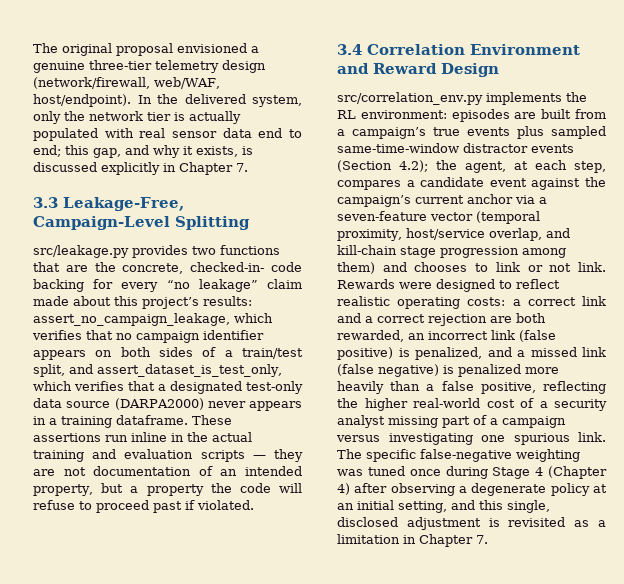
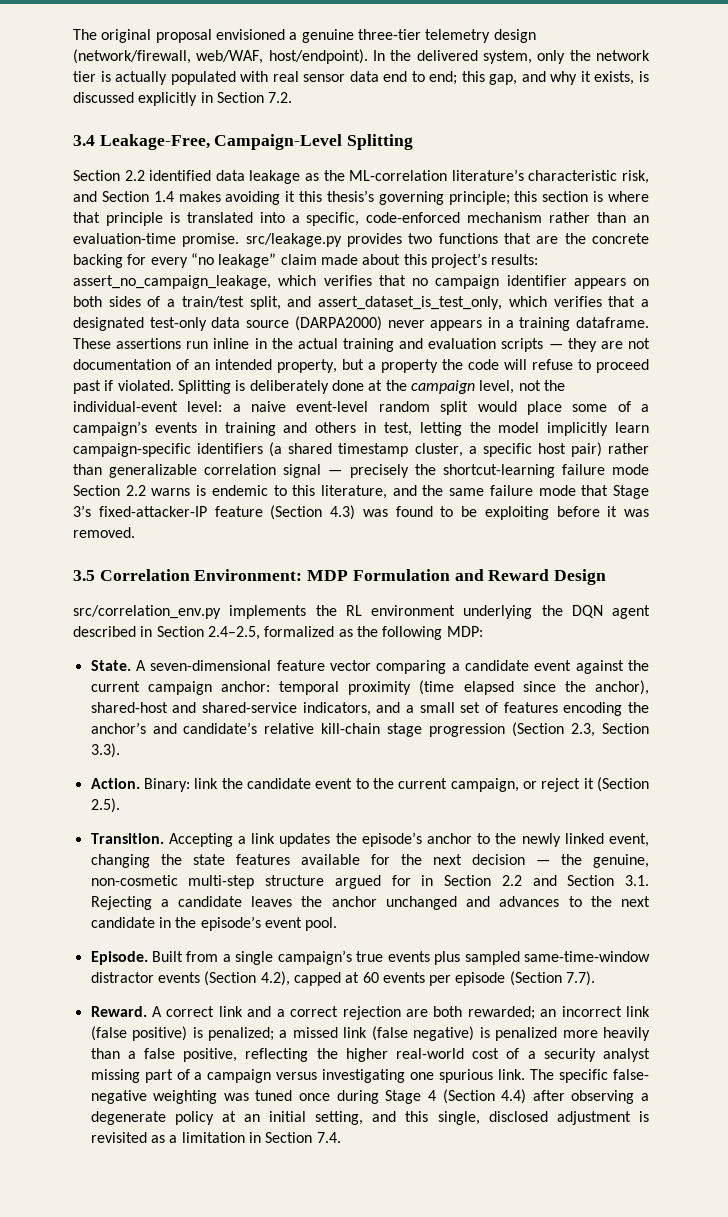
- In the delivered system, only the network tier is actually populated with real sensor data end to end; this gap, and why it exists, is discussed explicitly in Chapter 7.
- 3.3 Leakage-Free, Campaign-Level Splitting
+ In the delivered system, only the network tier is actually populated with real sensor data end to end; this gap, and why it exists, is discussed explicitly in Section 7.2.
+ 3.4 Leakage-Free, Campaign-Level Splitting
- src/leakage.py provides two functions that are the concrete, checked-in- code backing for every “no leakage” claim made about this project’s results: assert_no_campaign_leakage, which verifies that no campaign identifier appears on both sides of a train/test split, and assert_dataset_is_test_only, which verifies that a designated test-only data source (DARPA2000) never appears in a training dataframe.
+ Section 2.2 identified data leakage as the ML-correlation literature’s characteristic risk, and Section 1.4 makes avoiding it this thesis’s governing principle; this section is where that principle is translated into a specific, code-enforced mechanism rather than an evaluation-time promise. src/leakage.py provides two functions that are the concrete backing for every “no leakage” claim made about this project’s results: assert_no_campaign_leakage, which verifies that no campaign identifier appears on both sides of a train/test split, and assert_dataset_is_test_only, which verifies that a designated test-only data source (DARPA2000) never appears in a training dataframe.
- These assertions run inline in the actual training and evaluation scripts — they are not documentation of an intended property, but a property the code will refuse to proceed past if violated.
- 3.4 Correlation Environment and Reward Design
+ These assertions run inline in the actual training and evaluation scripts — they are not documentation of an intended property, but a property the code will refuse to proceed past if violated. Splitting is deliberately done at the campaign level, not the individual-event level: a naive event-level random split would place some of a campaign’s events in training and others in test, letting the model implicitly learn campaign-specific identifiers (a shared timestamp cluster, a specific host pair) rather than generalizable correlation signal — precisely the shortcut-learning failure mode Section 2.2 warns is endemic to this literature, and the same failure mode that Stage 3’s fixed-attacker-IP feature (Section 4.3) was found to be exploiting before it was removed.
+ 3.5 Correlation Environment: MDP Formulation and Reward Design
- src/correlation_env.py implements the RL environment: episodes are built from a campaign’s true events plus sampled same-time-window distractor events (Section 4.2); the agent, at each step, compares a candidate event against the campaign’s current anchor via a seven-feature vector (temporal proximity, host/service overlap, and kill-chain stage progression among them) and chooses to link or not link. Rewards were designed to reflect realistic operating costs: a correct link and a correct rejection are both rewarded, an incorrect link (false positive) is penalized, and a missed link (false negative) is penalized more heavily than a false positive, reflecting the higher real-world cost of a security analyst missing part of a campaign versus investigating one spurious link.
+ src/correlation_env.py implements the RL environment underlying the DQN agent described in Section 2.4–2.5, formalized as the following MDP:
+ State. A seven-dimensional feature vector comparing a candidate event against the current campaign anchor: temporal proximity (time elapsed since the anchor), shared-host and shared-service indicators, and a small set of features encoding the anchor’s and candidate’s relative kill-chain stage progression (Section 2.3, Section 3.3).
+ Action. Binary: link the candidate event to the current campaign, or reject it (Section 2.5).
+ Transition. Accepting a link updates the episode’s anchor to the newly linked event, changing the state features available for the next decision — the genuine, non-cosmetic multi-step structure argued for in Section 2.2 and Section 3.1. Rejecting a candidate leaves the anchor unchanged and advances to the next candidate in the episode’s event pool.
+ Episode. Built from a single campaign’s true events plus sampled same-time-window distractor events (Section 4.2), capped at 60 events per episode (Section 7.7).
+ Reward. A correct link and a correct rejection are both rewarded; an incorrect link (false positive) is penalized; a missed link (false negative) is penalized more heavily than a false positive, reflecting the higher real-world cost of a security analyst missing part of a campaign versus investigating one spurious link.
- The specific false-negative weighting was tuned once during Stage 4 (Chapter 4) after observing a degenerate policy at an initial setting, and this single, disclosed adjustment is revisited as a limitation in Chapter 7.
+ The specific false- negative weighting was tuned once during Stage 4 (Section 4.4) after observing a degenerate policy at an initial setting, and this single, disclosed adjustment is revisited as a limitation in Section 7.4.

